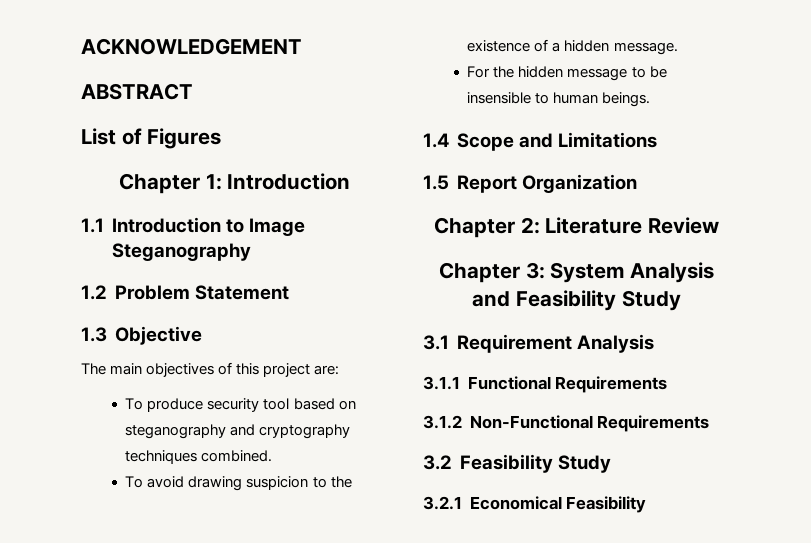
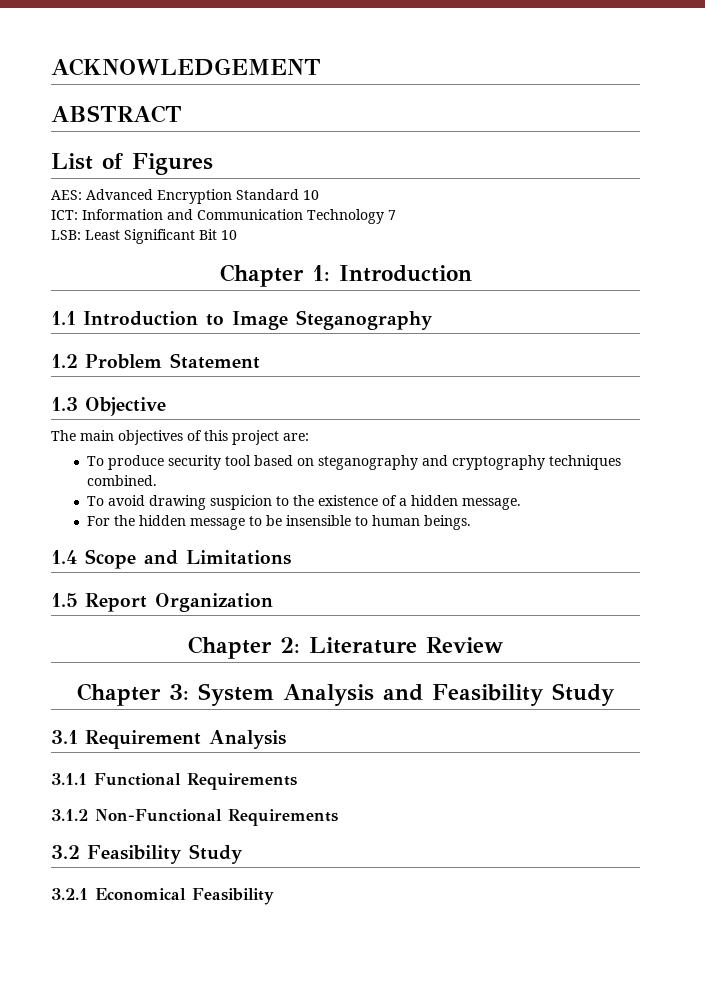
+ AES: Advanced Encryption Standard 10
+ ICT: Information and Communication Technology 7
+ LSB: Least Significant Bit 10

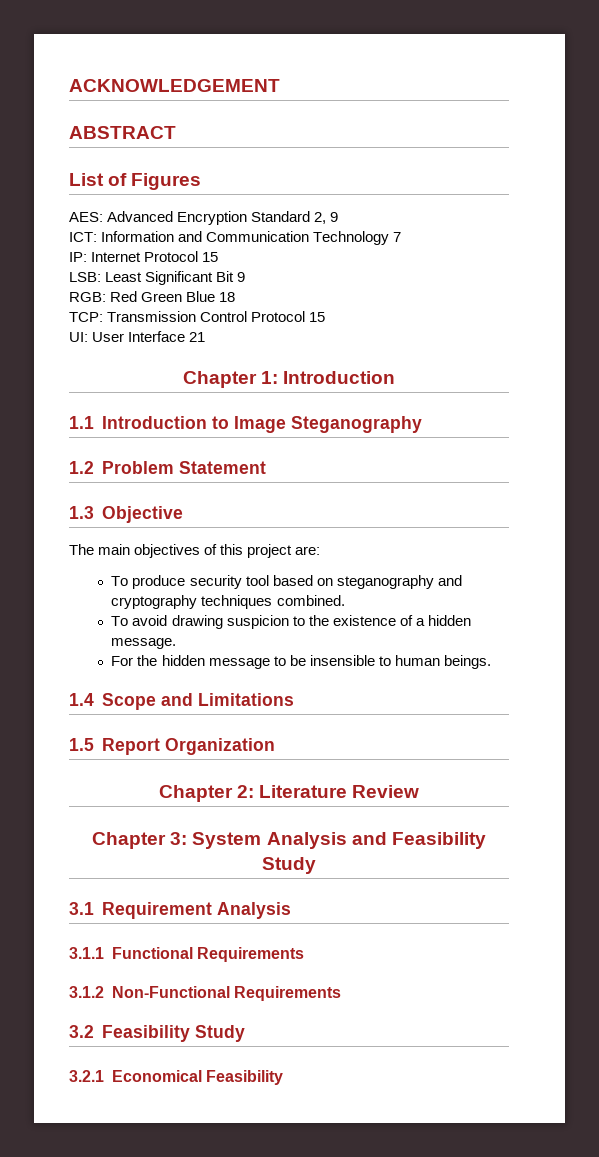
- AES: Advanced Encryption Standard 10
+ AES: Advanced Encryption Standard 2, 9
+ IP: Internet Protocol 15
- LSB: Least Significant Bit 10
+ LSB: Least Significant Bit 9
+ RGB: Red Green Blue 18
+ TCP: Transmission Control Protocol 15
+ UI: User Interface 21

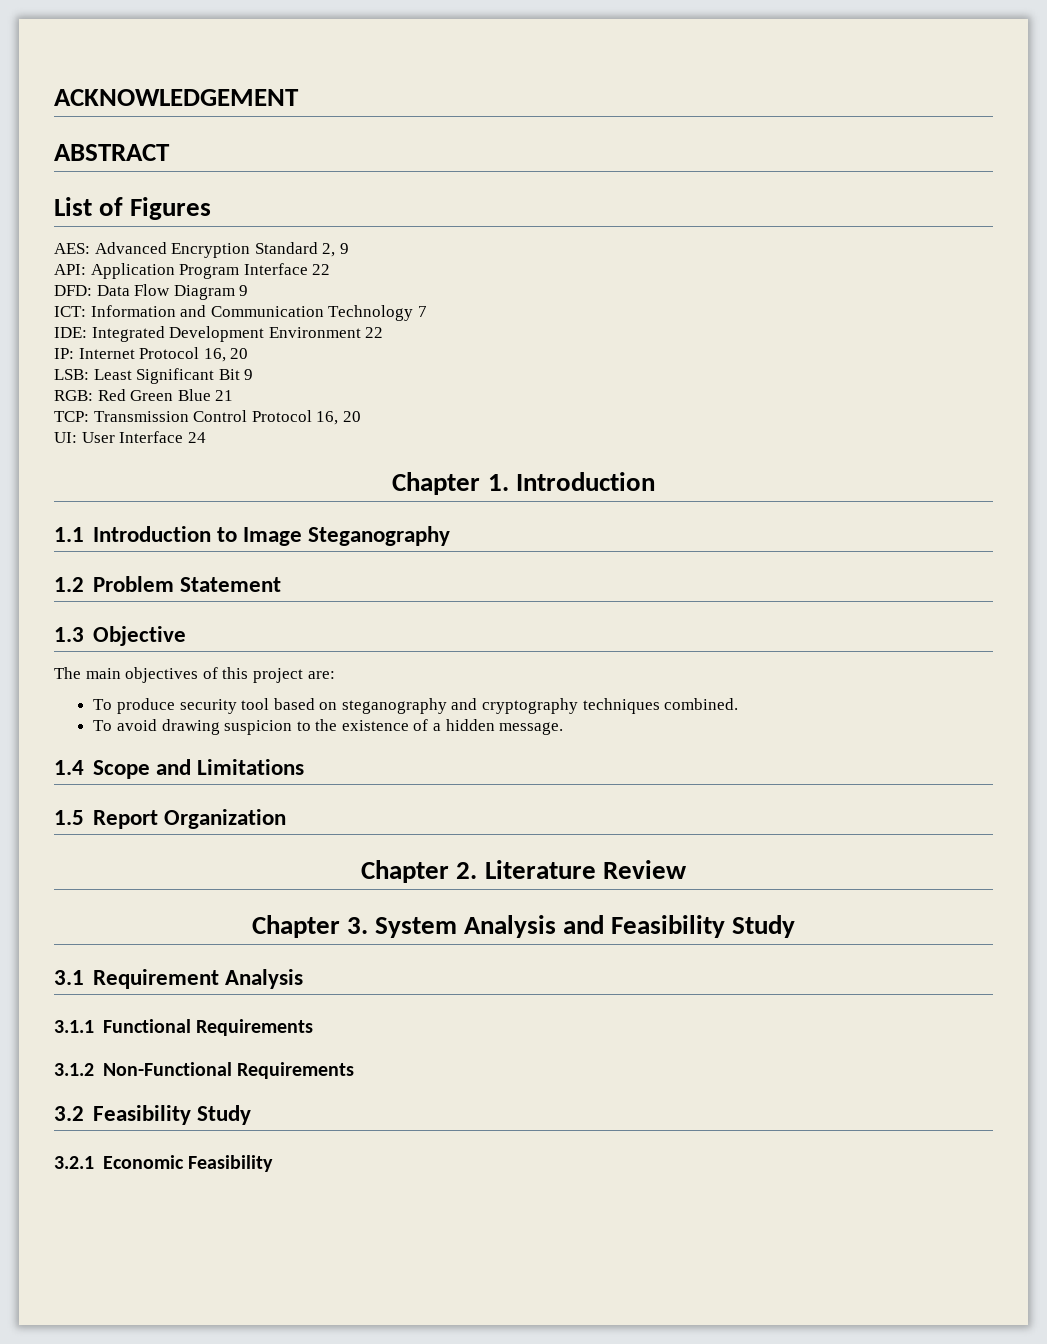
+ API: Application Program Interface 22
+ DFD: Data Flow Diagram 9
+ IDE: Integrated Development Environment 22
- IP: Internet Protocol 15
+ IP: Internet Protocol 16, 20
- RGB: Red Green Blue 18
+ RGB: Red Green Blue 21
- TCP: Transmission Control Protocol 15
+ TCP: Transmission Control Protocol 16, 20
- UI: User Interface 21
- Chapter 1: Introduction
+ UI: User Interface 24
+ Chapter 1. Introduction
- For the hidden message to be insensible to human beings.
- Chapter 2: Literature Review
+ Chapter 2. Literature Review
- Chapter 3: System Analysis and Feasibility Study
+ Chapter 3. System Analysis and Feasibility Study
- 3.2.1 Economical Feasibility
+ 3.2.1 Economic Feasibility

